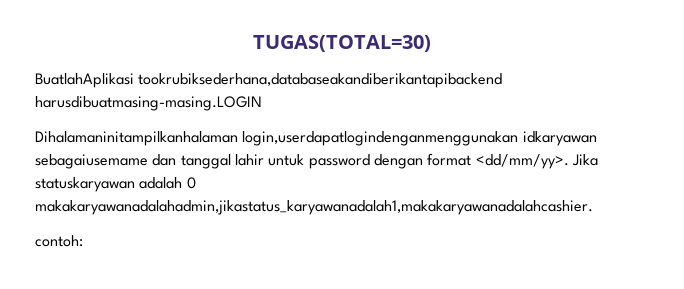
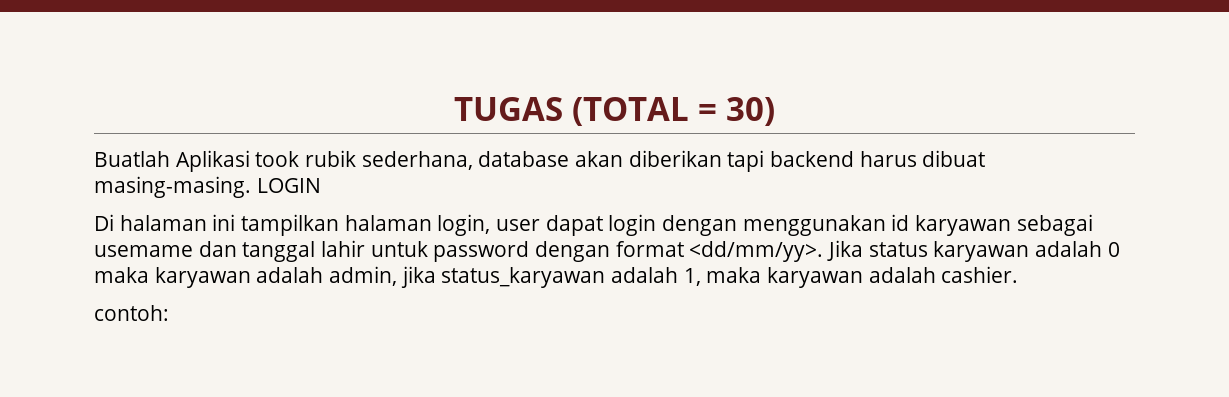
- TUGAS(TOTAL=30)
- BuatlahAplikasi tookrubiksederhana,databaseakandiberikantapibackend harusdibuatmasing-masing.LOGIN
- Dihalamaninitampilkanhalaman login,userdapatlogindenganmenggunakan idkaryawan sebagaiusemame dan tanggal lahir untuk password dengan format <dd/mm/yy>.
+ TUGAS (TOTAL = 30)
+ Buatlah Aplikasi took rubik sederhana, database akan diberikan tapi backend harus dibuat masing-masing. LOGIN
+ Di halaman ini tampilkan halaman login, user dapat login dengan menggunakan id karyawan sebagai usemame dan tanggal lahir untuk password dengan format <dd/mm/yy>.
- Jika statuskaryawan adalah 0 makakaryawanadalahadmin,jikastatus_karyawanadalah1,makakaryawanadalahcashier.
+ Jika status karyawan adalah 0 maka karyawan adalah admin, jika status_karyawan adalah 1, maka karyawan adalah cashier.

